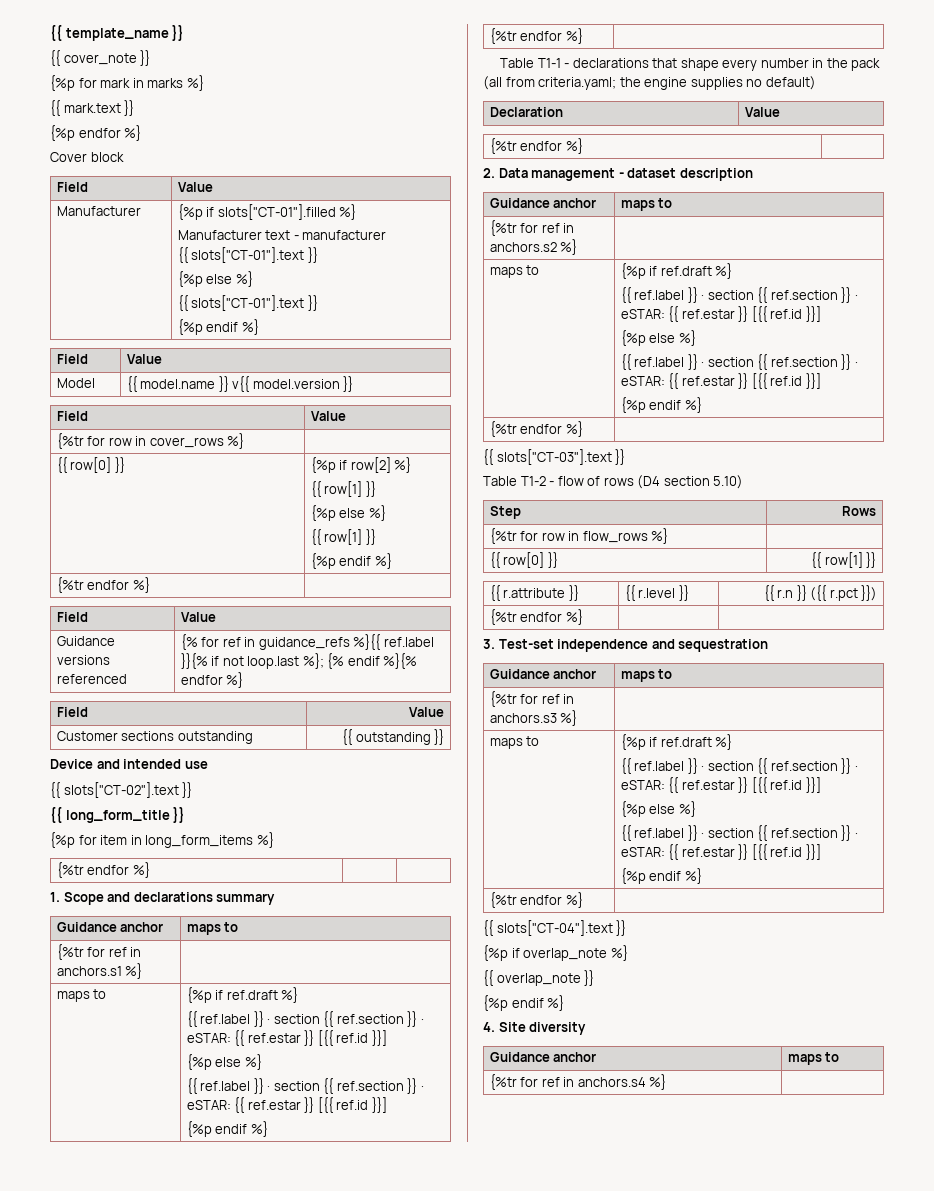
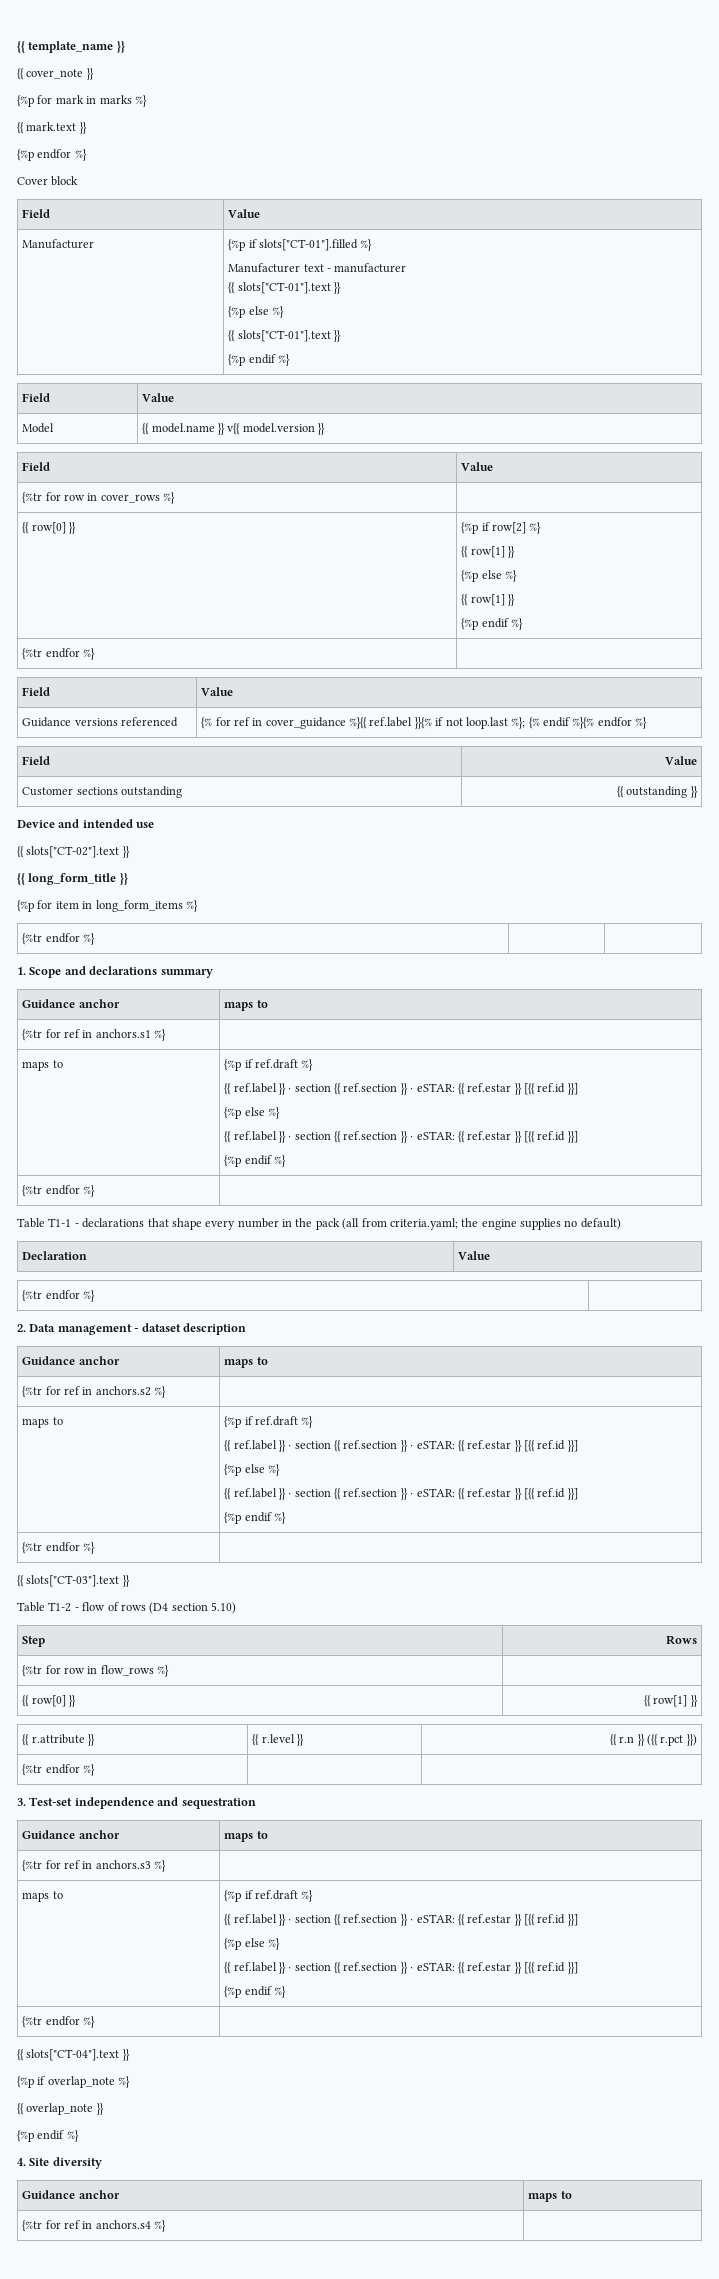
- Guidance versions referenced | {% for ref in guidance_refs %}{{ ref.label }}{% if not loop.last %}; {% endif %}{% endfor %}
+ Guidance versions referenced | {% for ref in cover_guidance %}{{ ref.label }}{% if not loop.last %}; {% endif %}{% endfor %}

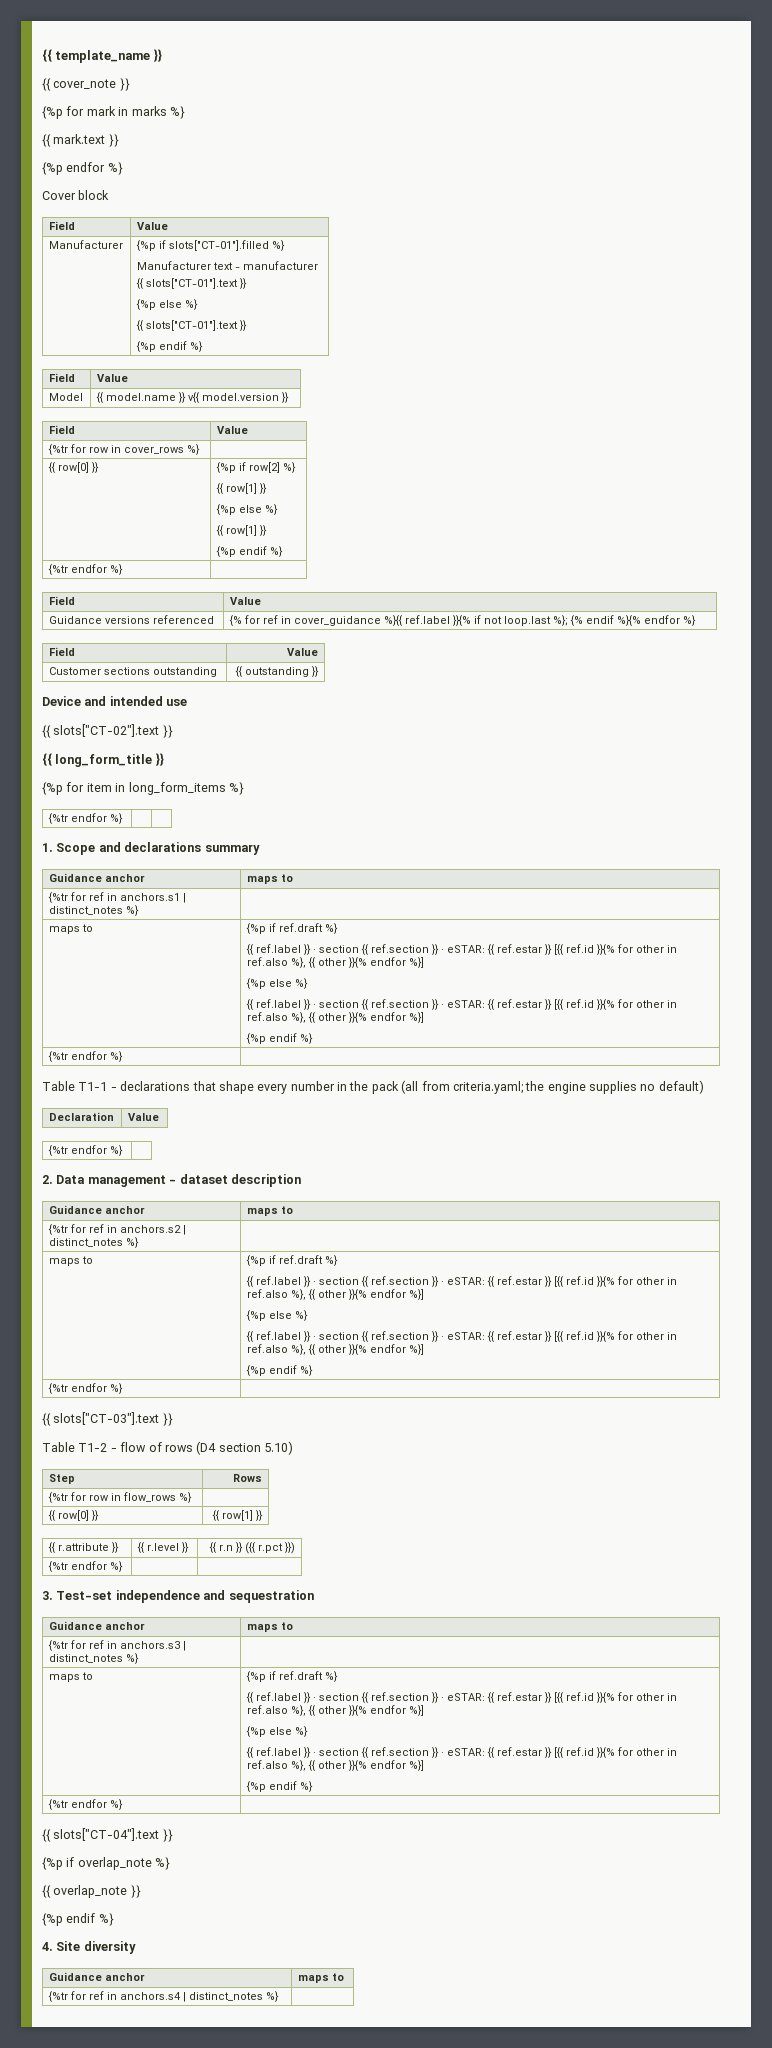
- {%tr for ref in anchors.s1 %} |
+ {%tr for ref in anchors.s1 | distinct_notes %} |
  maps to | {%p if ref.draft %}
- {{ ref.label }} · section {{ ref.section }} · eSTAR: {{ ref.estar }} [{{ ref.id }}]
+ {{ ref.label }} · section {{ ref.section }} · eSTAR: {{ ref.estar }} [{{ ref.id }}{% for other in ref.also %}, {{ other }}{% endfor %}]
  {%p else %}
- {{ ref.label }} · section {{ ref.section }} · eSTAR: {{ ref.estar }} [{{ ref.id }}]
+ {{ ref.label }} · section {{ ref.section }} · eSTAR: {{ ref.estar }} [{{ ref.id }}{% for other in ref.also %}, {{ other }}{% endfor %}]
- {%tr for ref in anchors.s2 %} |
+ {%tr for ref in anchors.s2 | distinct_notes %} |
  maps to | {%p if ref.draft %}
- {{ ref.label }} · section {{ ref.section }} · eSTAR: {{ ref.estar }} [{{ ref.id }}]
+ {{ ref.label }} · section {{ ref.section }} · eSTAR: {{ ref.estar }} [{{ ref.id }}{% for other in ref.also %}, {{ other }}{% endfor %}]
  {%p else %}
- {{ ref.label }} · section {{ ref.section }} · eSTAR: {{ ref.estar }} [{{ ref.id }}]
+ {{ ref.label }} · section {{ ref.section }} · eSTAR: {{ ref.estar }} [{{ ref.id }}{% for other in ref.also %}, {{ other }}{% endfor %}]
- {%tr for ref in anchors.s3 %} |
+ {%tr for ref in anchors.s3 | distinct_notes %} |
  maps to | {%p if ref.draft %}
- {{ ref.label }} · section {{ ref.section }} · eSTAR: {{ ref.estar }} [{{ ref.id }}]
+ {{ ref.label }} · section {{ ref.section }} · eSTAR: {{ ref.estar }} [{{ ref.id }}{% for other in ref.also %}, {{ other }}{% endfor %}]
  {%p else %}
- {{ ref.label }} · section {{ ref.section }} · eSTAR: {{ ref.estar }} [{{ ref.id }}]
+ {{ ref.label }} · section {{ ref.section }} · eSTAR: {{ ref.estar }} [{{ ref.id }}{% for other in ref.also %}, {{ other }}{% endfor %}]
- {%tr for ref in anchors.s4 %} |
+ {%tr for ref in anchors.s4 | distinct_notes %} |

